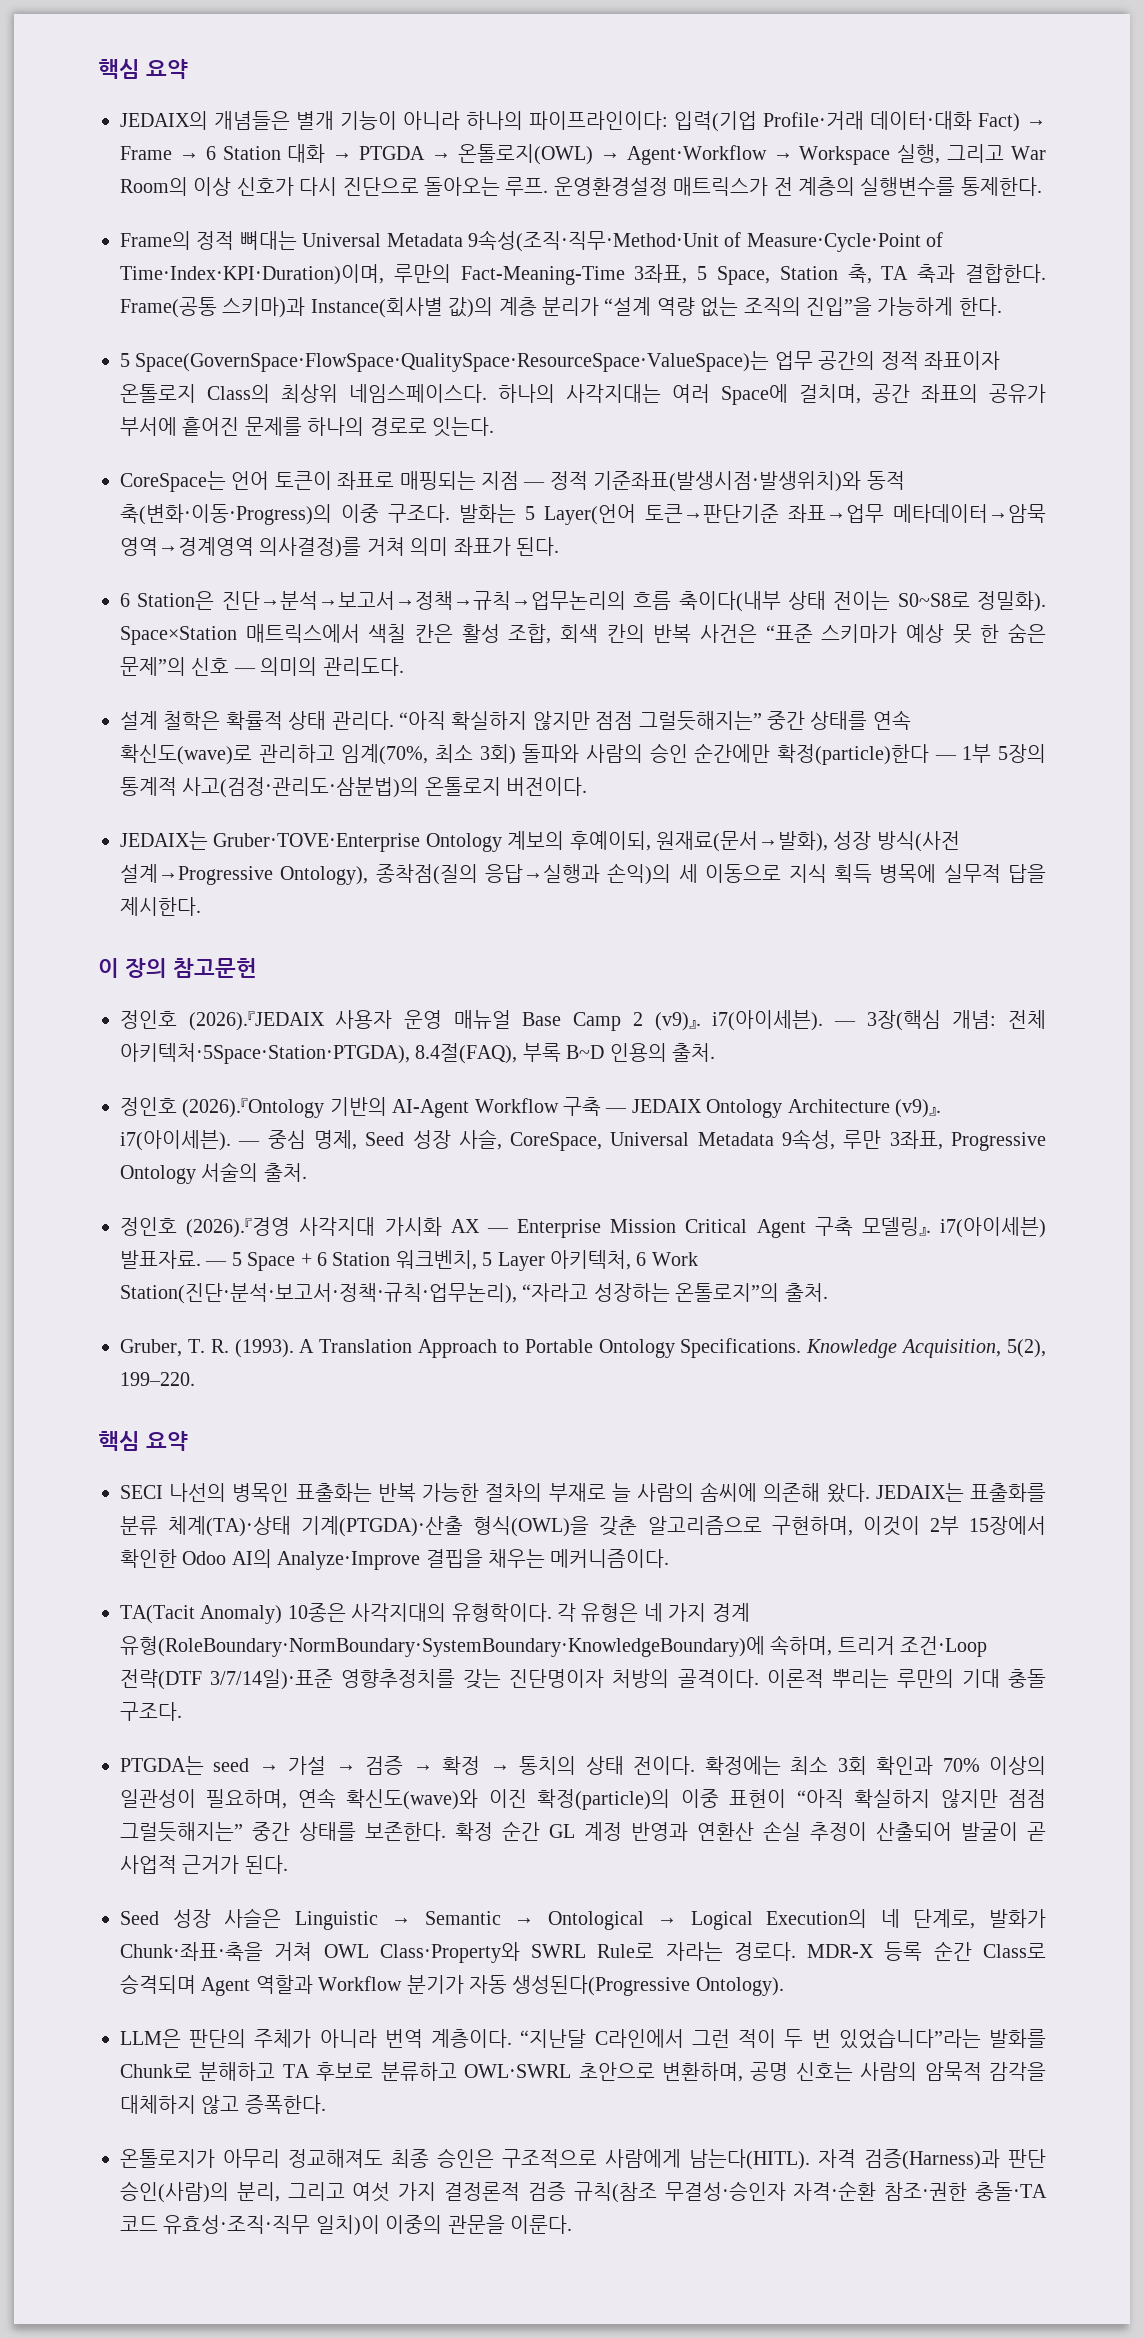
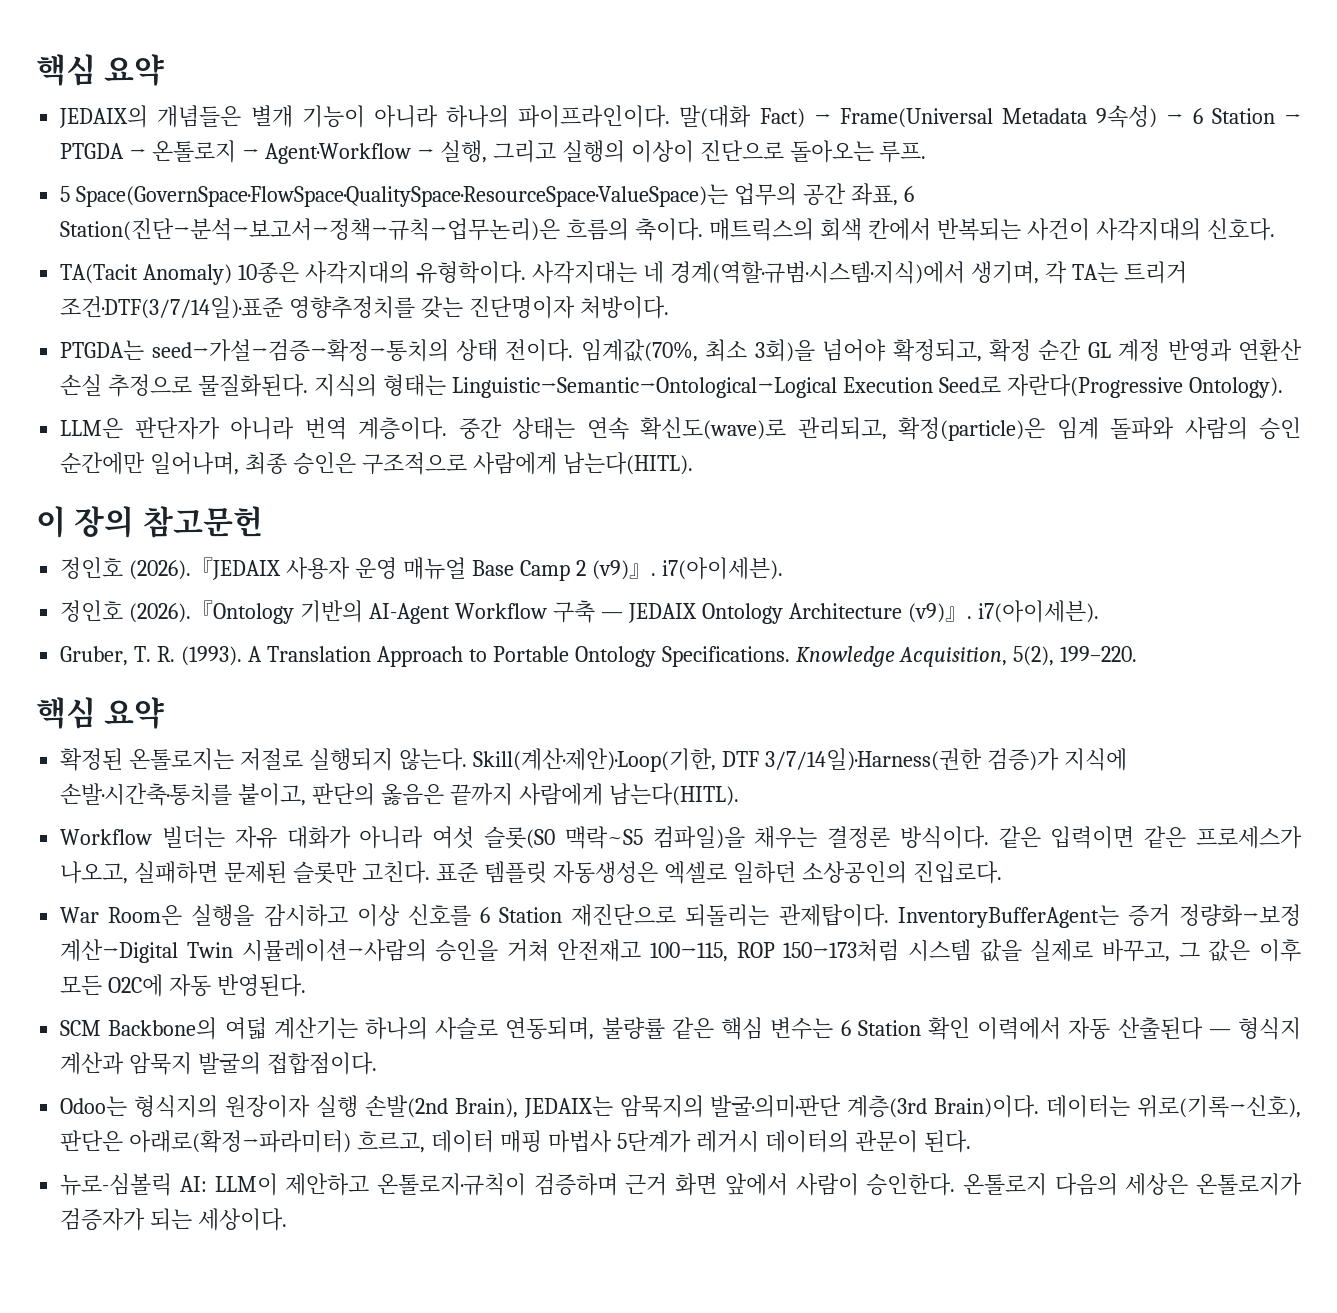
- JEDAIX의 개념들은 별개 기능이 아니라 하나의 파이프라인이다: 입력(기업 Profile·거래 데이터·대화 Fact) → Frame → 6 Station 대화 → PTGDA → 온톨로지(OWL) → Agent·Workflow → Workspace 실행, 그리고 War Room의 이상 신호가 다시 진단으로 돌아오는 루프. 운영환경설정 매트릭스가 전 계층의 실행변수를 통제한다.
- Frame의 정적 뼈대는 Universal Metadata 9속성(조직·직무·Method·Unit of Measure·Cycle·Point of Time·Index·KPI·Duration)이며, 루만의 Fact-Meaning-Time 3좌표, 5 Space, Station 축, TA 축과 결합한다. Frame(공통 스키마)과 Instance(회사별 값)의 계층 분리가 “설계 역량 없는 조직의 진입”을 가능하게 한다.
- 5 Space(GovernSpace·FlowSpace·QualitySpace·ResourceSpace·ValueSpace)는 업무 공간의 정적 좌표이자 온톨로지 Class의 최상위 네임스페이스다. 하나의 사각지대는 여러 Space에 걸치며, 공간 좌표의 공유가 부서에 흩어진 문제를 하나의 경로로 잇는다.
- CoreSpace는 언어 토큰이 좌표로 매핑되는 지점 — 정적 기준좌표(발생시점·발생위치)와 동적 축(변화·이동·Progress)의 이중 구조다. 발화는 5 Layer(언어 토큰→판단기준 좌표→업무 메타데이터→암묵 영역→경계영역 의사결정)를 거쳐 의미 좌표가 된다.
- 6 Station은 진단→분석→보고서→정책→규칙→업무논리의 흐름 축이다(내부 상태 전이는 S0~S8로 정밀화). Space×Station 매트릭스에서 색칠 칸은 활성 조합, 회색 칸의 반복 사건은 “표준 스키마가 예상 못 한 숨은 문제”의 신호 — 의미의 관리도다.
- 설계 철학은 확률적 상태 관리다. “아직 확실하지 않지만 점점 그럴듯해지는” 중간 상태를 연속 확신도(wave)로 관리하고 임계(70%, 최소 3회) 돌파와 사람의 승인 순간에만 확정(particle)한다 — 1부 5장의 통계적 사고(검정·관리도·삼분법)의 온톨로지 버전이다.
- JEDAIX는 Gruber·TOVE·Enterprise Ontology 계보의 후예이되, 원재료(문서→발화), 성장 방식(사전 설계→Progressive Ontology), 종착점(질의 응답→실행과 손익)의 세 이동으로 지식 획득 병목에 실무적 답을 제시한다.
+ JEDAIX의 개념들은 별개 기능이 아니라 하나의 파이프라인이다. 말(대화 Fact) → Frame(Universal Metadata 9속성) → 6 Station → PTGDA → 온톨로지 → Agent·Workflow → 실행, 그리고 실행의 이상이 진단으로 돌아오는 루프.
+ 5 Space(GovernSpace·FlowSpace·QualitySpace·ResourceSpace·ValueSpace)는 업무의 공간 좌표, 6 Station(진단→분석→보고서→정책→규칙→업무논리)은 흐름의 축이다. 매트릭스의 회색 칸에서 반복되는 사건이 사각지대의 신호다.
+ TA(Tacit Anomaly) 10종은 사각지대의 유형학이다. 사각지대는 네 경계(역할·규범·시스템·지식)에서 생기며, 각 TA는 트리거 조건·DTF(3/7/14일)·표준 영향추정치를 갖는 진단명이자 처방이다.
+ PTGDA는 seed→가설→검증→확정→통치의 상태 전이다. 임계값(70%, 최소 3회)을 넘어야 확정되고, 확정 순간 GL 계정 반영과 연환산 손실 추정으로 물질화된다. 지식의 형태는 Linguistic→Semantic→Ontological→Logical Execution Seed로 자란다(Progressive Ontology).
+ LLM은 판단자가 아니라 번역 계층이다. 중간 상태는 연속 확신도(wave)로 관리되고, 확정(particle)은 임계 돌파와 사람의 승인 순간에만 일어나며, 최종 승인은 구조적으로 사람에게 남는다(HITL).
- — 3장(핵심 개념: 전체 아키텍처·5Space·Station·PTGDA), 8.4절(FAQ), 부록 B~D 인용의 출처.
- — 중심 명제, Seed 성장 사슬, CoreSpace, Universal Metadata 9속성, 루만 3좌표, Progressive Ontology 서술의 출처.
- 정인호 (2026).『경영 사각지대 가시화 AX — Enterprise Mission Critical Agent 구축 모델링』. i7(아이세븐) 발표자료. — 5 Space + 6 Station 워크벤치, 5 Layer 아키텍처, 6 Work Station(진단·분석·보고서·정책·규칙·업무논리), “자라고 성장하는 온톨로지”의 출처.
- SECI 나선의 병목인 표출화는 반복 가능한 절차의 부재로 늘 사람의 솜씨에 의존해 왔다. JEDAIX는 표출화를 분류 체계(TA)·상태 기계(PTGDA)·산출 형식(OWL)을 갖춘 알고리즘으로 구현하며, 이것이 2부 15장에서 확인한 Odoo AI의 Analyze·Improve 결핍을 채우는 메커니즘이다.
- TA(Tacit Anomaly) 10종은 사각지대의 유형학이다. 각 유형은 네 가지 경계 유형(RoleBoundary·NormBoundary·SystemBoundary·KnowledgeBoundary)에 속하며, 트리거 조건·Loop 전략(DTF 3/7/14일)·표준 영향추정치를 갖는 진단명이자 처방의 골격이다. 이론적 뿌리는 루만의 기대 충돌 구조다.
- PTGDA는 seed → 가설 → 검증 → 확정 → 통치의 상태 전이다. 확정에는 최소 3회 확인과 70% 이상의 일관성이 필요하며, 연속 확신도(wave)와 이진 확정(particle)의 이중 표현이 “아직 확실하지 않지만 점점 그럴듯해지는” 중간 상태를 보존한다. 확정 순간 GL 계정 반영과 연환산 손실 추정이 산출되어 발굴이 곧 사업적 근거가 된다.
- Seed 성장 사슬은 Linguistic → Semantic → Ontological → Logical Execution의 네 단계로, 발화가 Chunk·좌표·축을 거쳐 OWL Class·Property와 SWRL Rule로 자라는 경로다. MDR-X 등록 순간 Class로 승격되며 Agent 역할과 Workflow 분기가 자동 생성된다(Progressive Ontology).
- LLM은 판단의 주체가 아니라 번역 계층이다. “지난달 C라인에서 그런 적이 두 번 있었습니다”라는 발화를 Chunk로 분해하고 TA 후보로 분류하고 OWL·SWRL 초안으로 변환하며, 공명 신호는 사람의 암묵적 감각을 대체하지 않고 증폭한다.
- 온톨로지가 아무리 정교해져도 최종 승인은 구조적으로 사람에게 남는다(HITL). 자격 검증(Harness)과 판단 승인(사람)의 분리, 그리고 여섯 가지 결정론적 검증 규칙(참조 무결성·승인자 자격·순환 참조·권한 충돌·TA 코드 유효성·조직·직무 일치)이 이중의 관문을 이룬다.
+ 확정된 온톨로지는 저절로 실행되지 않는다. Skill(계산·제안)·Loop(기한, DTF 3/7/14일)·Harness(권한 검증)가 지식에 손발·시간축·통치를 붙이고, 판단의 옳음은 끝까지 사람에게 남는다(HITL).
+ Workflow 빌더는 자유 대화가 아니라 여섯 슬롯(S0 맥락~S5 컴파일)을 채우는 결정론 방식이다. 같은 입력이면 같은 프로세스가 나오고, 실패하면 문제된 슬롯만 고친다. 표준 템플릿 자동생성은 엑셀로 일하던 소상공인의 진입로다.
+ War Room은 실행을 감시하고 이상 신호를 6 Station 재진단으로 되돌리는 관제탑이다. InventoryBufferAgent는 증거 정량화→보정 계산→Digital Twin 시뮬레이션→사람의 승인을 거쳐 안전재고 100→115, ROP 150→173처럼 시스템 값을 실제로 바꾸고, 그 값은 이후 모든 O2C에 자동 반영된다.
+ SCM Backbone의 여덟 계산기는 하나의 사슬로 연동되며, 불량률 같은 핵심 변수는 6 Station 확인 이력에서 자동 산출된다 — 형식지 계산과 암묵지 발굴의 접합점이다.
+ Odoo는 형식지의 원장이자 실행 손발(2nd Brain), JEDAIX는 암묵지의 발굴·의미·판단 계층(3rd Brain)이다. 데이터는 위로(기록→신호), 판단은 아래로(확정→파라미터) 흐르고, 데이터 매핑 마법사 5단계가 레거시 데이터의 관문이 된다.
+ 뉴로-심볼릭 AI: LLM이 제안하고 온톨로지·규칙이 검증하며 근거 화면 앞에서 사람이 승인한다. 온톨로지 다음의 세상은 온톨로지가 검증자가 되는 세상이다.

